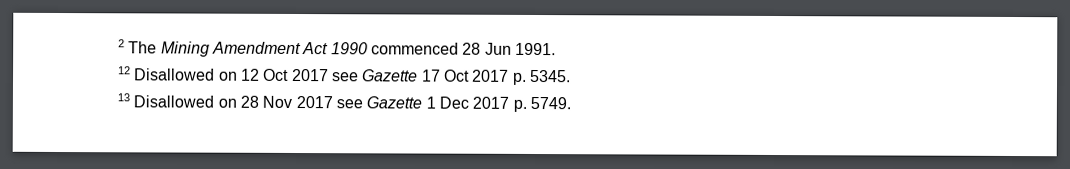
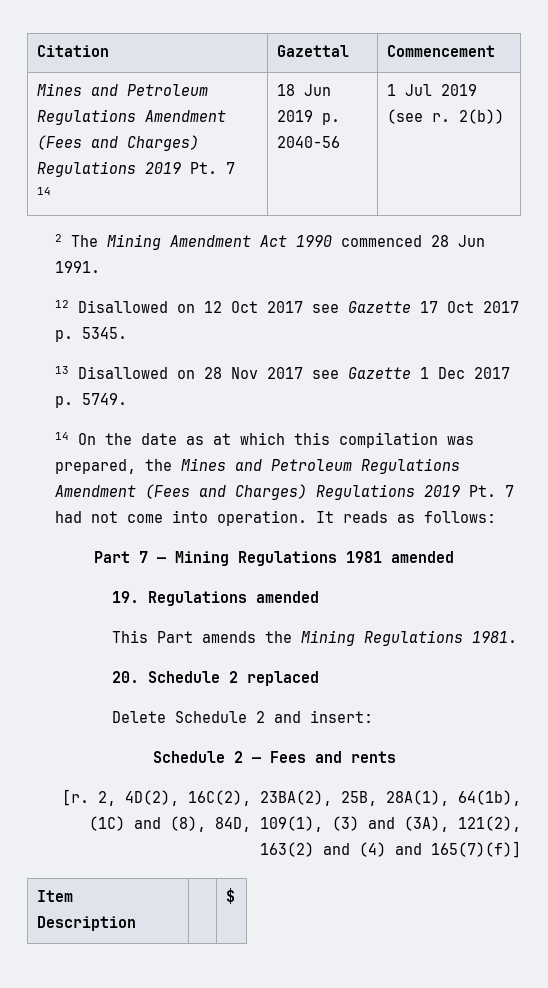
+ Citation | Gazettal | Commencement
+ Mines and Petroleum Regulations Amendment (Fees and Charges) Regulations 2019 Pt. 7 14 | 18 Jun 2019 p. 2040-56 | 1 Jul 2019 (see r. 2(b))
+ 14 On the date as at which this compilation was prepared, the Mines and Petroleum Regulations Amendment (Fees and Charges) Regulations 2019 Pt. 7 had not come into operation. It reads as follows:
+ Part 7 — Mining Regulations 1981 amended
+ 19. Regulations amended
+ This Part amends the Mining Regulations 1981.
+ 20. Schedule 2 replaced
+ Delete Schedule 2 and insert:
+ Schedule 2 — Fees and rents
+ [r. 2, 4D(2), 16C(2), 23BA(2), 25B, 28A(1), 64(1b), (1C) and (8), 84D, 109(1), (3) and (3A), 121(2), 163(2) and (4) and 165(7)(f)]
+ Item Description | | $

